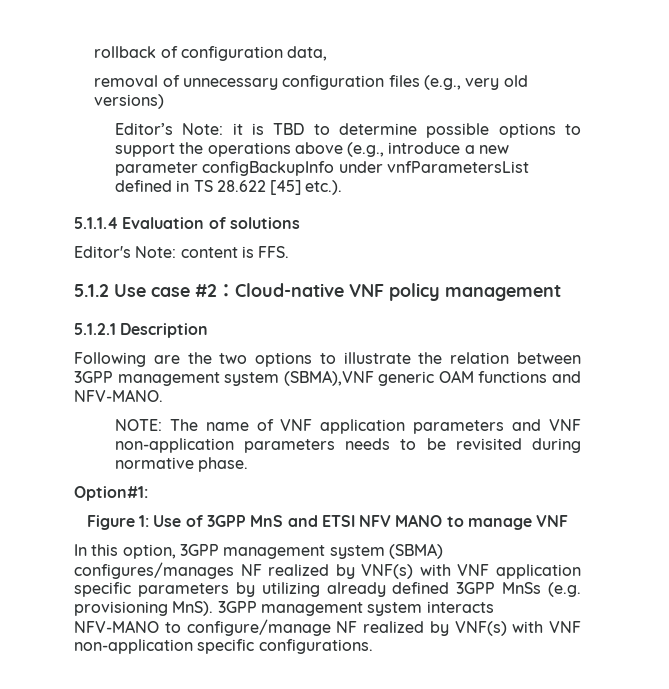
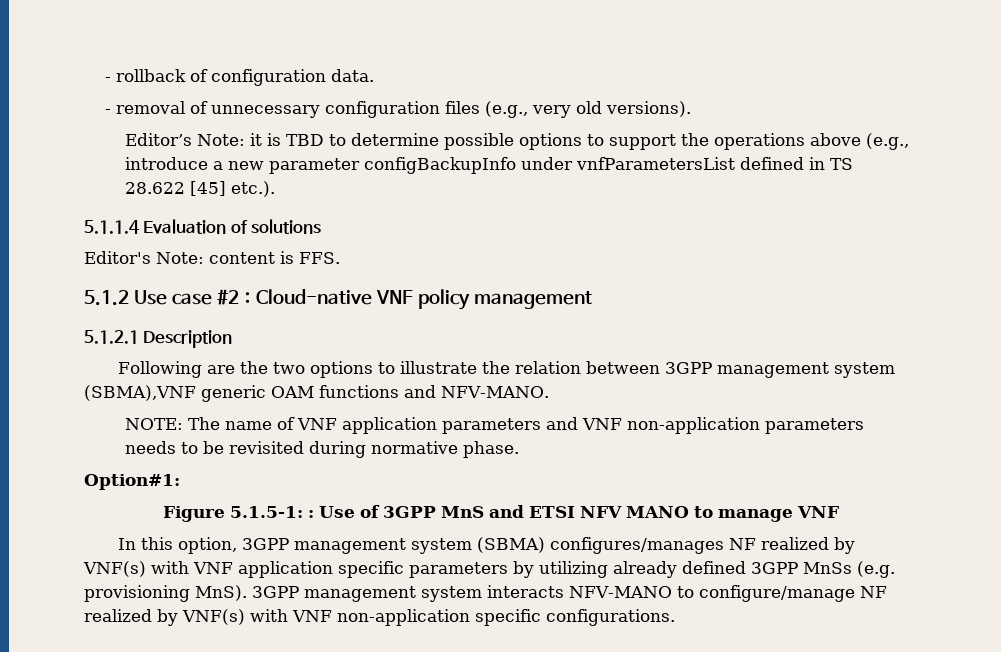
- rollback of configuration data,
- removal of unnecessary configuration files (e.g., very old versions)
+ - rollback of configuration data.
+ - removal of unnecessary configuration files (e.g., very old versions).
- Figure 1: Use of 3GPP MnS and ETSI NFV MANO to manage VNF
+ Figure 5.1.5-1: : Use of 3GPP MnS and ETSI NFV MANO to manage VNF

